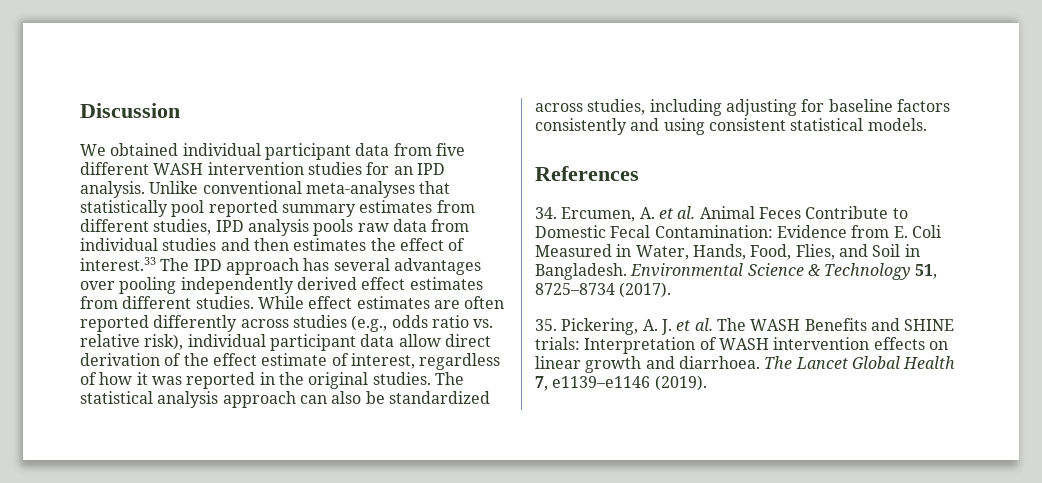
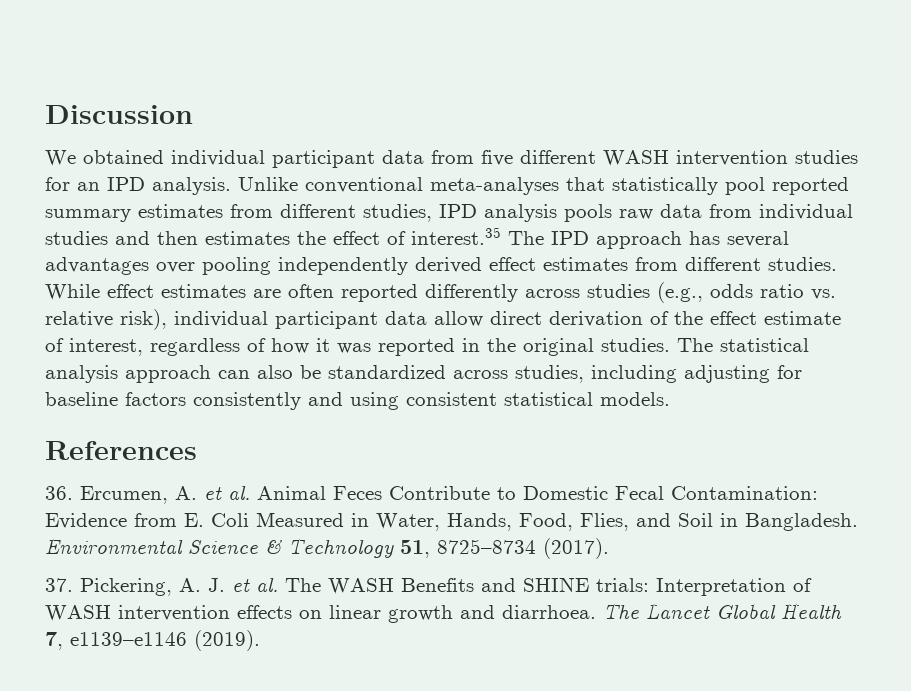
- Unlike conventional meta-analyses that statistically pool reported summary estimates from different studies, IPD analysis pools raw data from individual studies and then estimates the effect of interest.33 The IPD approach has several advantages over pooling independently derived effect estimates from different studies.
+ Unlike conventional meta-analyses that statistically pool reported summary estimates from different studies, IPD analysis pools raw data from individual studies and then estimates the effect of interest.35 The IPD approach has several advantages over pooling independently derived effect estimates from different studies.
- 34. Ercumen, A. et al. Animal Feces Contribute to Domestic Fecal Contamination: Evidence from E. Coli Measured in Water, Hands, Food, Flies, and Soil in Bangladesh.
+ 36. Ercumen, A. et al. Animal Feces Contribute to Domestic Fecal Contamination: Evidence from E. Coli Measured in Water, Hands, Food, Flies, and Soil in Bangladesh.
- 35. Pickering, A. J. et al. The WASH Benefits and SHINE trials: Interpretation of WASH intervention effects on linear growth and diarrhoea.
+ 37. Pickering, A. J. et al. The WASH Benefits and SHINE trials: Interpretation of WASH intervention effects on linear growth and diarrhoea.

